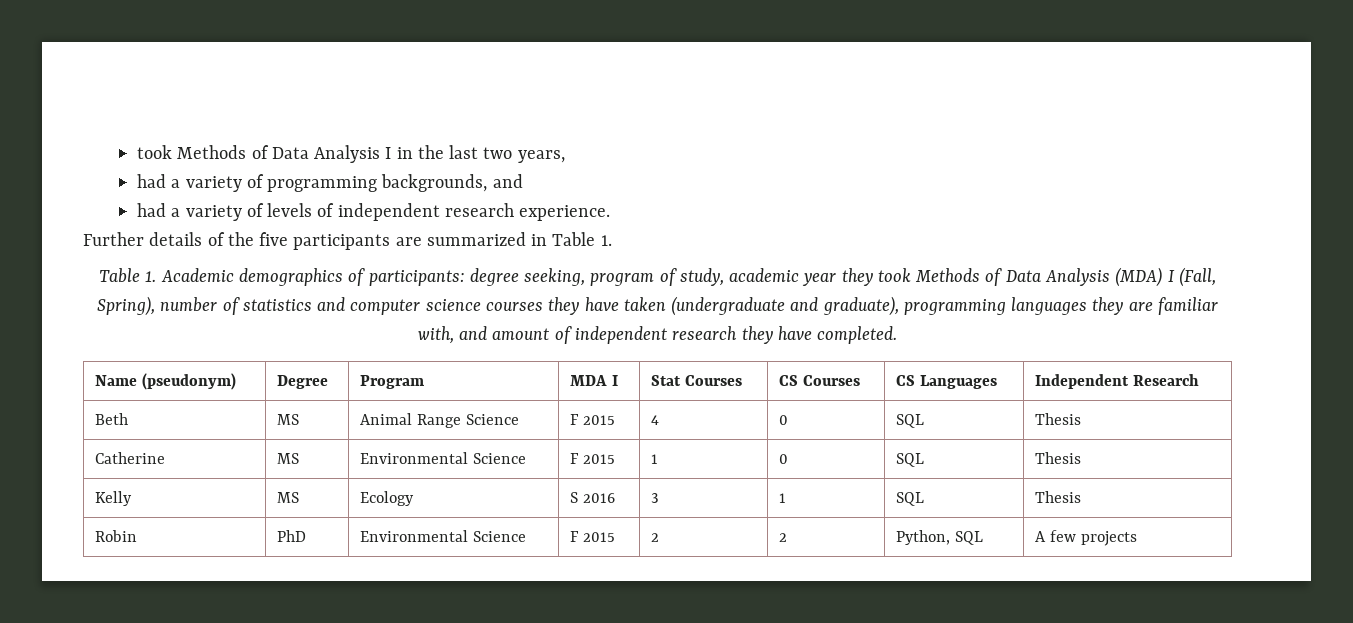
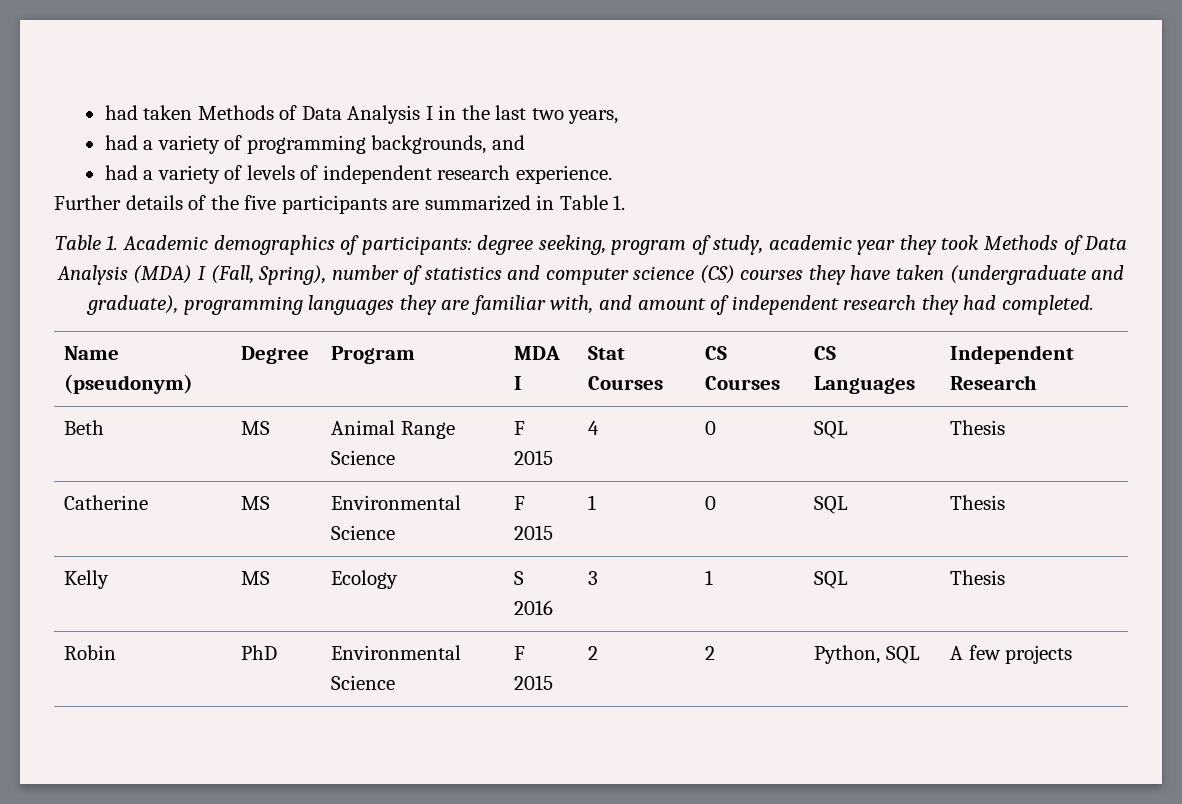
- took Methods of Data Analysis I in the last two years,
+ had taken Methods of Data Analysis I in the last two years,
- Table 1. Academic demographics of participants: degree seeking, program of study, academic year they took Methods of Data Analysis (MDA) I (Fall, Spring), number of statistics and computer science courses they have taken (undergraduate and graduate), programming languages they are familiar with, and amount of independent research they have completed.
+ Table 1. Academic demographics of participants: degree seeking, program of study, academic year they took Methods of Data Analysis (MDA) I (Fall, Spring), number of statistics and computer science (CS) courses they have taken (undergraduate and graduate), programming languages they are familiar with, and amount of independent research they had completed.

